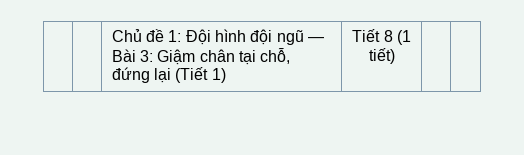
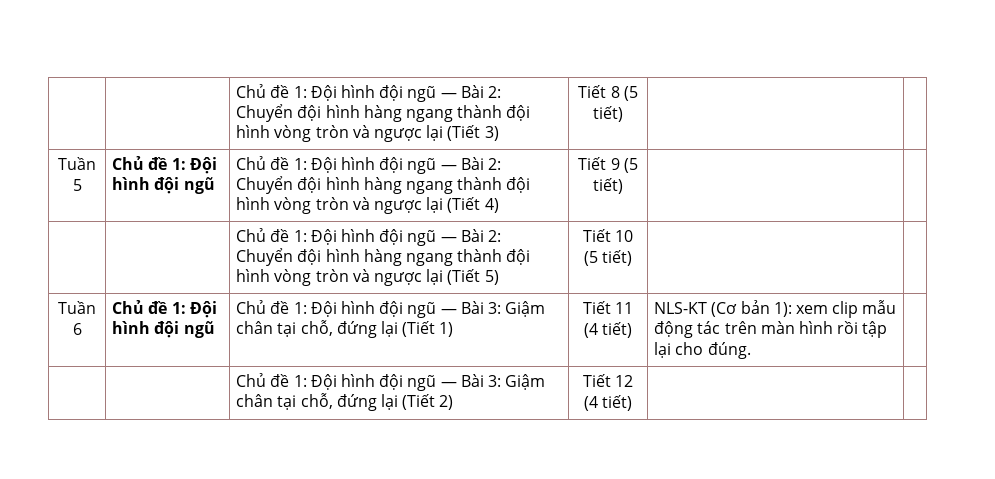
- | | Chủ đề 1: Đội hình đội ngũ — Bài 3: Giậm chân tại chỗ, đứng lại (Tiết 1) | Tiết 8 (1 tiết) | |
+ | | Chủ đề 1: Đội hình đội ngũ — Bài 2: Chuyển đội hình hàng ngang thành đội hình vòng tròn và ngược lại (Tiết 3) | Tiết 8 (5 tiết) | |
+ Tuần 5 | Chủ đề 1: Đội hình đội ngũ | Chủ đề 1: Đội hình đội ngũ — Bài 2: Chuyển đội hình hàng ngang thành đội hình vòng tròn và ngược lại (Tiết 4) | Tiết 9 (5 tiết) | |
+ | | Chủ đề 1: Đội hình đội ngũ — Bài 2: Chuyển đội hình hàng ngang thành đội hình vòng tròn và ngược lại (Tiết 5) | Tiết 10 (5 tiết) | |
+ Tuần 6 | Chủ đề 1: Đội hình đội ngũ | Chủ đề 1: Đội hình đội ngũ — Bài 3: Giậm chân tại chỗ, đứng lại (Tiết 1) | Tiết 11 (4 tiết) | NLS-KT (Cơ bản 1): xem clip mẫu động tác trên màn hình rồi tập lại cho đúng. |
+ | | Chủ đề 1: Đội hình đội ngũ — Bài 3: Giậm chân tại chỗ, đứng lại (Tiết 2) | Tiết 12 (4 tiết) | |

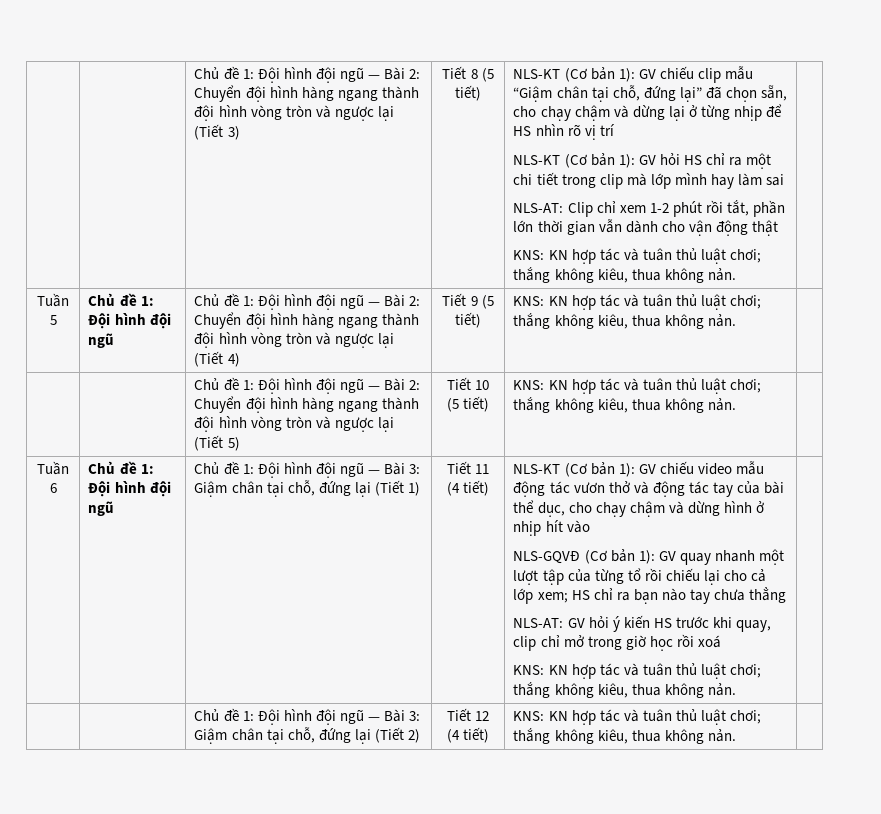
+ NLS-KT (Cơ bản 1): GV chiếu clip mẫu “Giậm chân tại chỗ, đứng lại” đã chọn sẵn, cho chạy chậm và dừng lại ở từng nhịp để HS nhìn rõ vị trí
+ NLS-KT (Cơ bản 1): GV hỏi HS chỉ ra một chi tiết trong clip mà lớp mình hay làm sai
+ NLS-AT: Clip chỉ xem 1-2 phút rồi tắt, phần lớn thời gian vẫn dành cho vận động thật
+ KNS: KN hợp tác và tuân thủ luật chơi; thắng không kiêu, thua không nản.
- Tiết 9 (5 tiết)
+ Tiết 9 (5 tiết) | KNS: KN hợp tác và tuân thủ luật chơi; thắng không kiêu, thua không nản.
- Tiết 10 (5 tiết)
+ Tiết 10 (5 tiết) | KNS: KN hợp tác và tuân thủ luật chơi; thắng không kiêu, thua không nản.
- NLS-KT (Cơ bản 1): xem clip mẫu động tác trên màn hình rồi tập lại cho đúng.
+ NLS-KT (Cơ bản 1): GV chiếu video mẫu động tác vươn thở và động tác tay của bài thể dục, cho chạy chậm và dừng hình ở nhịp hít vào
+ NLS-GQVĐ (Cơ bản 1): GV quay nhanh một lượt tập của từng tổ rồi chiếu lại cho cả lớp xem; HS chỉ ra bạn nào tay chưa thẳng
+ NLS-AT: GV hỏi ý kiến HS trước khi quay, clip chỉ mở trong giờ học rồi xoá
+ KNS: KN hợp tác và tuân thủ luật chơi; thắng không kiêu, thua không nản.
- | | Chủ đề 1: Đội hình đội ngũ — Bài 3: Giậm chân tại chỗ, đứng lại (Tiết 2) | Tiết 12 (4 tiết) | |
+ | | Chủ đề 1: Đội hình đội ngũ — Bài 3: Giậm chân tại chỗ, đứng lại (Tiết 2) | Tiết 12 (4 tiết) | KNS: KN hợp tác và tuân thủ luật chơi; thắng không kiêu, thua không nản. |

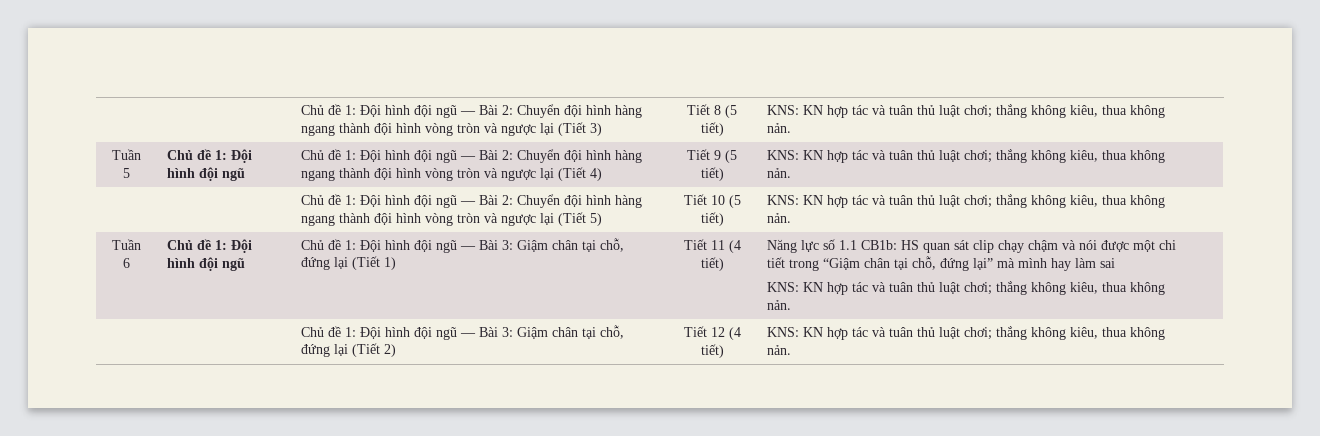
- NLS-KT (Cơ bản 1): GV chiếu clip mẫu “Giậm chân tại chỗ, đứng lại” đã chọn sẵn, cho chạy chậm và dừng lại ở từng nhịp để HS nhìn rõ vị trí
- NLS-KT (Cơ bản 1): GV hỏi HS chỉ ra một chi tiết trong clip mà lớp mình hay làm sai
- NLS-AT: Clip chỉ xem 1-2 phút rồi tắt, phần lớn thời gian vẫn dành cho vận động thật
- NLS-KT (Cơ bản 1): GV chiếu video mẫu động tác vươn thở và động tác tay của bài thể dục, cho chạy chậm và dừng hình ở nhịp hít vào
- NLS-GQVĐ (Cơ bản 1): GV quay nhanh một lượt tập của từng tổ rồi chiếu lại cho cả lớp xem; HS chỉ ra bạn nào tay chưa thẳng
- NLS-AT: GV hỏi ý kiến HS trước khi quay, clip chỉ mở trong giờ học rồi xoá
+ Năng lực số 1.1 CB1b: HS quan sát clip chạy chậm và nói được một chi tiết trong “Giậm chân tại chỗ, đứng lại” mà mình hay làm sai

